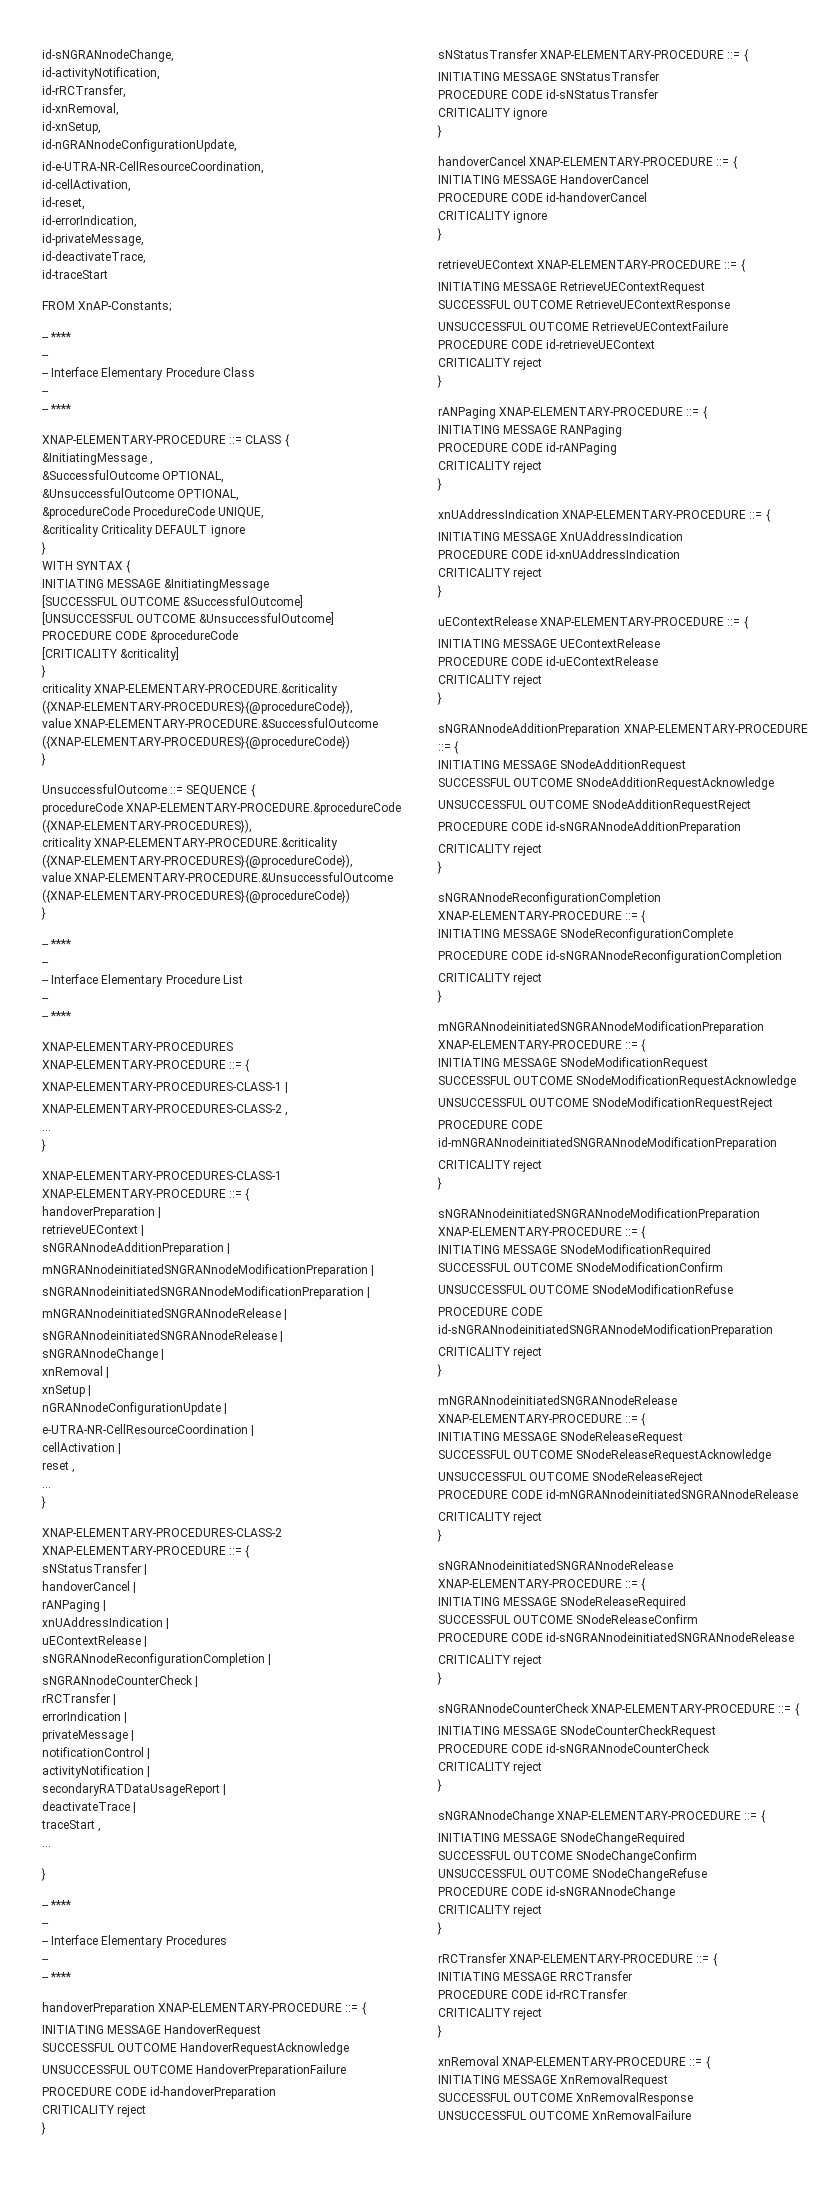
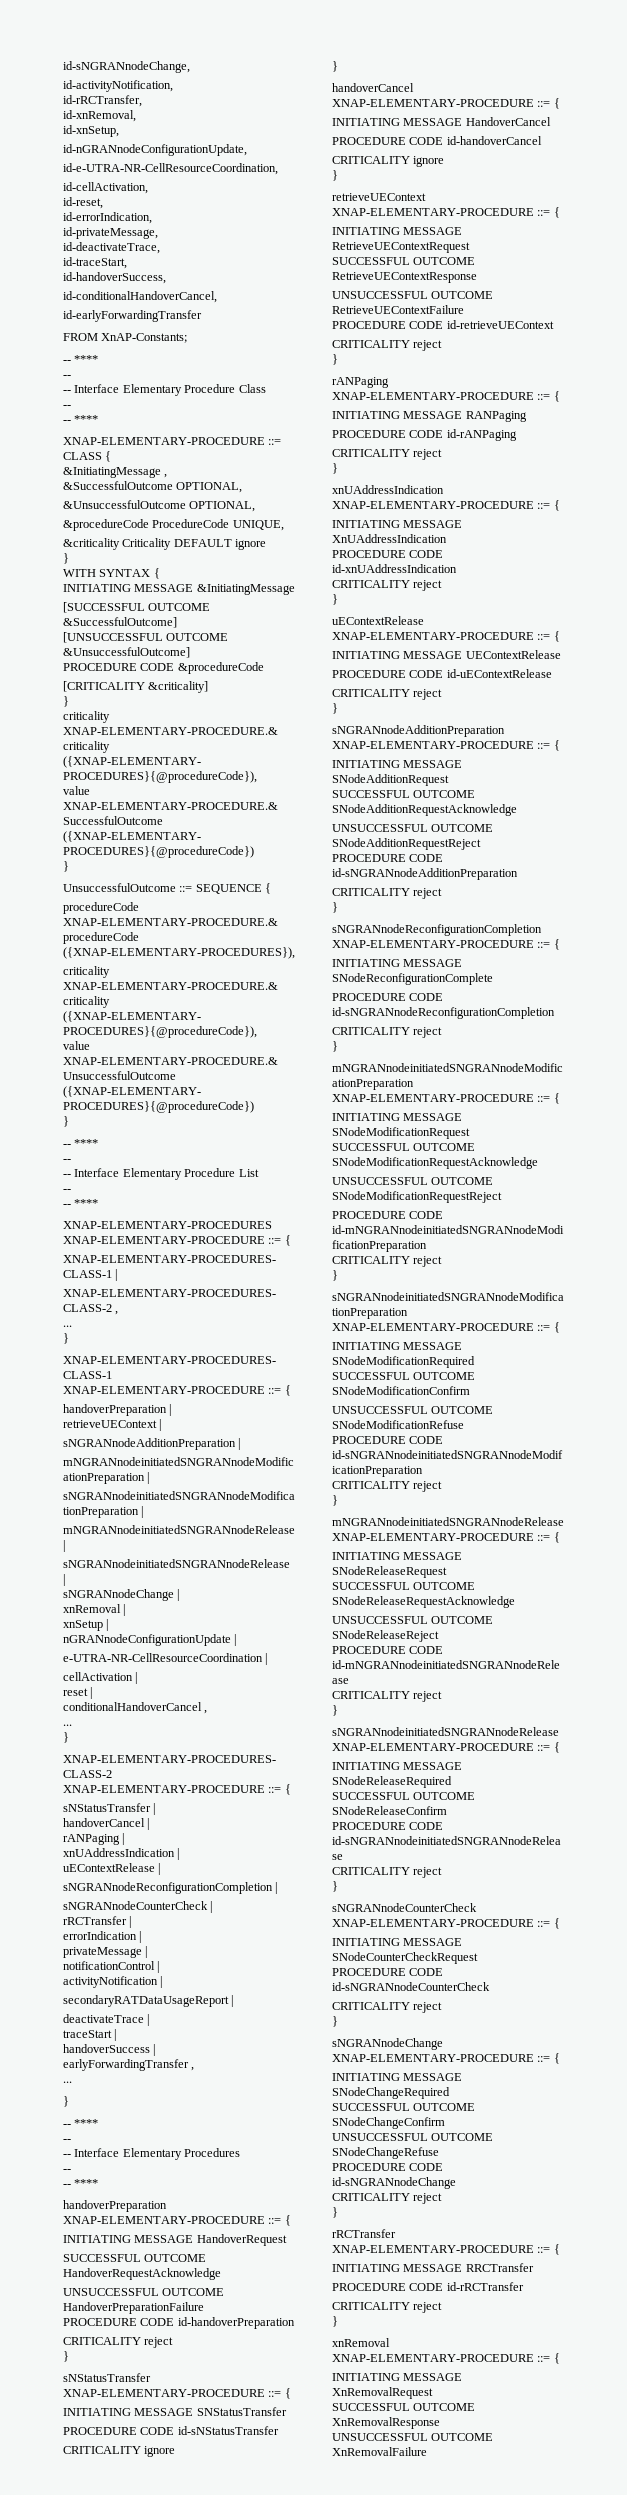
- id-traceStart
+ id-traceStart,
+ id-handoverSuccess,
+ id-conditionalHandoverCancel,
+ id-earlyForwardingTransfer
- reset ,
+ reset |
+ conditionalHandoverCancel ,
- traceStart ,
+ traceStart |
+ handoverSuccess |
+ earlyForwardingTransfer ,

